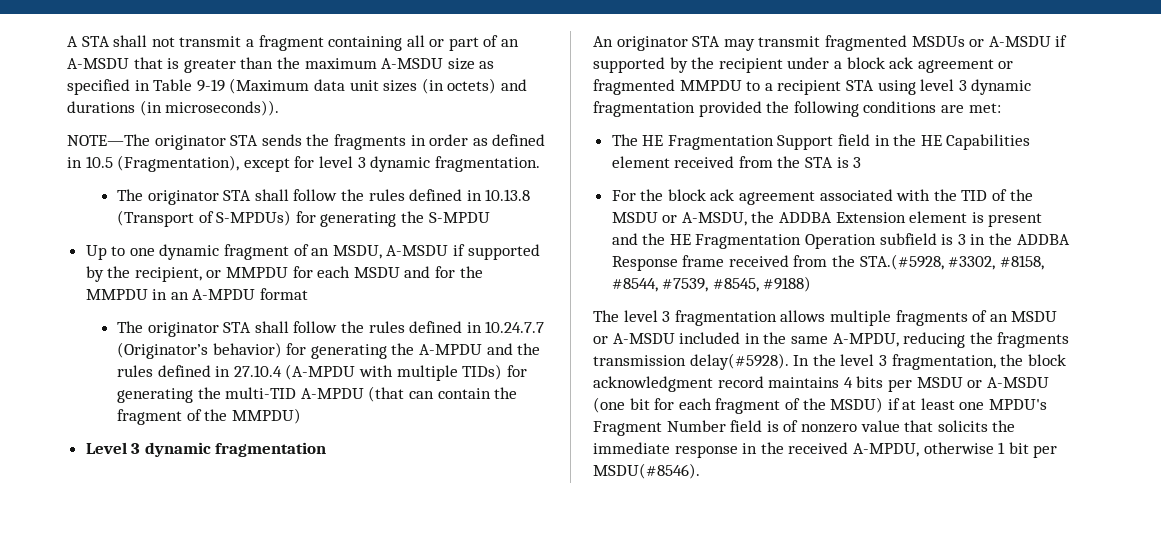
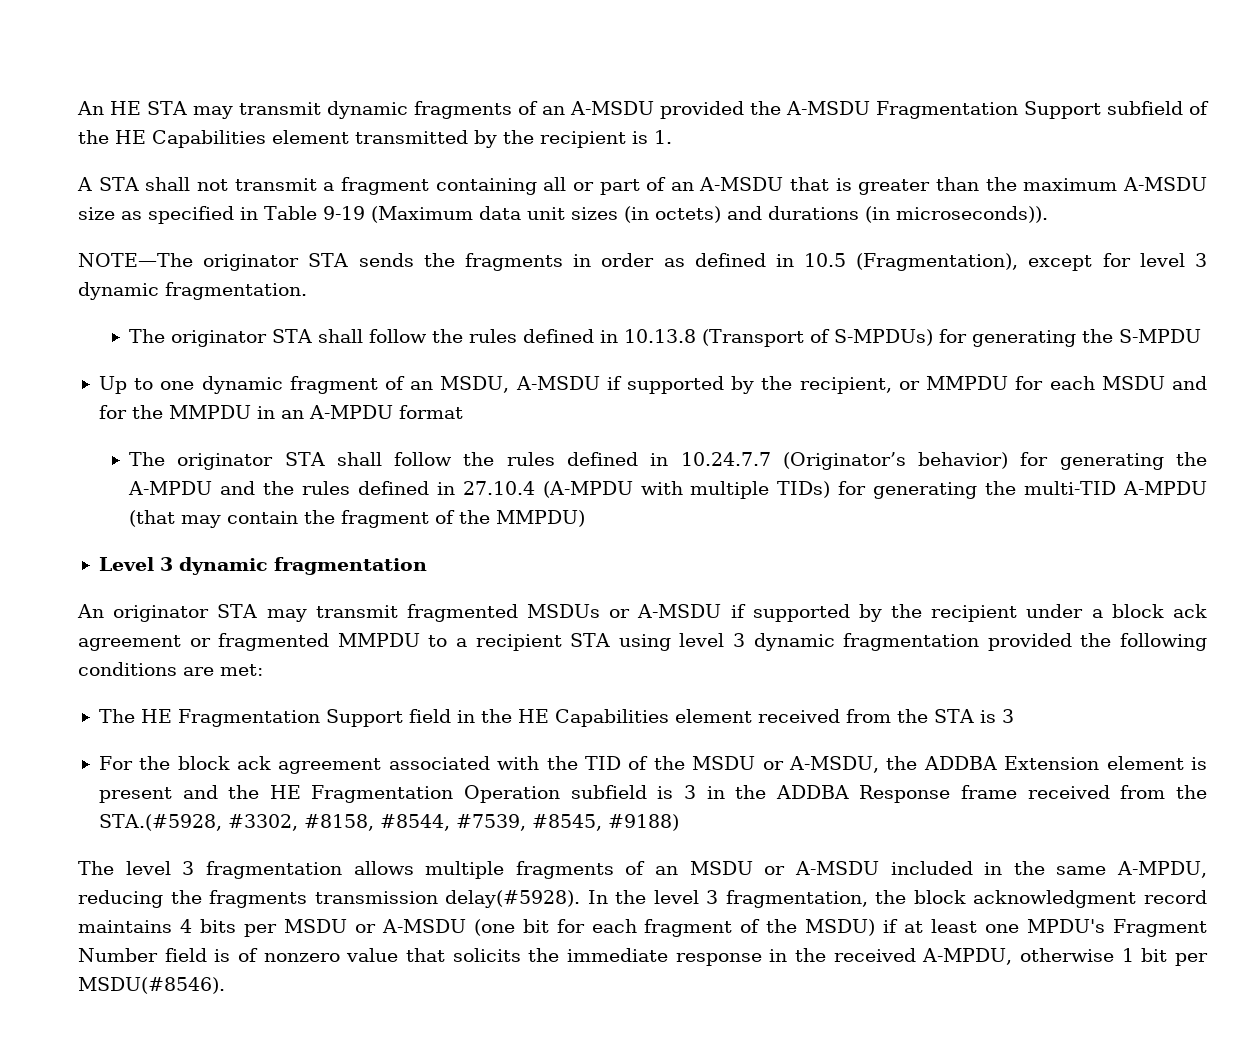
+ An HE STA may transmit dynamic fragments of an A-MSDU provided the A-MSDU Fragmentation Support subfield of the HE Capabilities element transmitted by the recipient is 1.
- The originator STA shall follow the rules defined in 10.24.7.7 (Originator’s behavior) for generating the A-MPDU and the rules defined in 27.10.4 (A-MPDU with multiple TIDs) for generating the multi-TID A-MPDU (that can contain the fragment of the MMPDU)
+ The originator STA shall follow the rules defined in 10.24.7.7 (Originator’s behavior) for generating the A-MPDU and the rules defined in 27.10.4 (A-MPDU with multiple TIDs) for generating the multi-TID A-MPDU (that may contain the fragment of the MMPDU)

